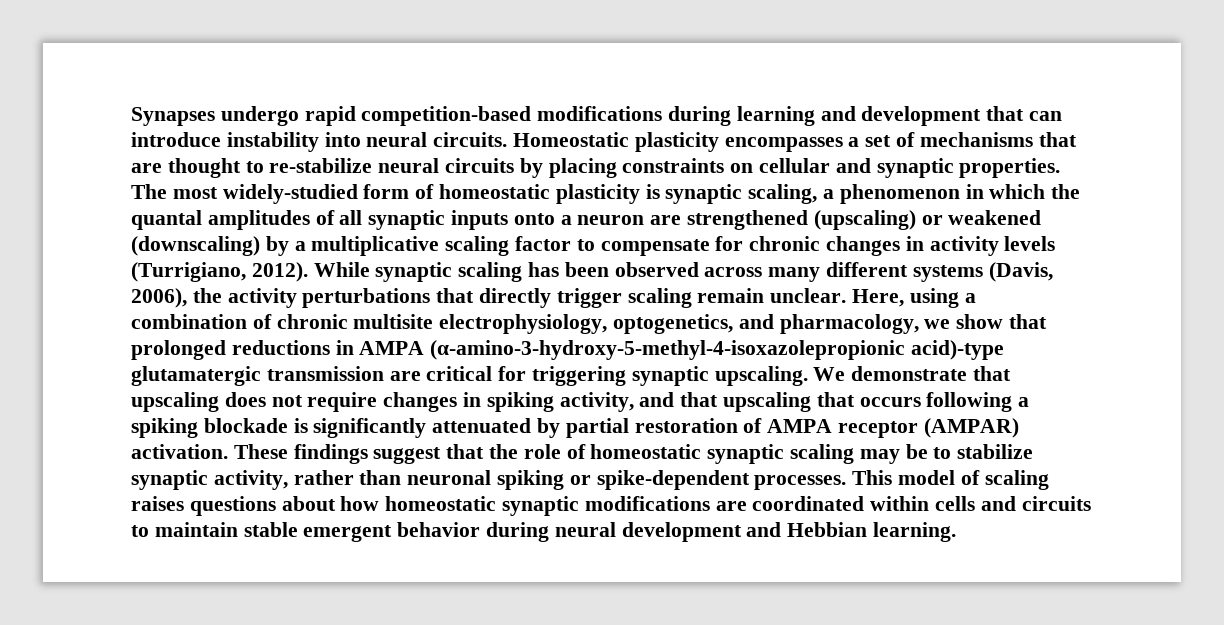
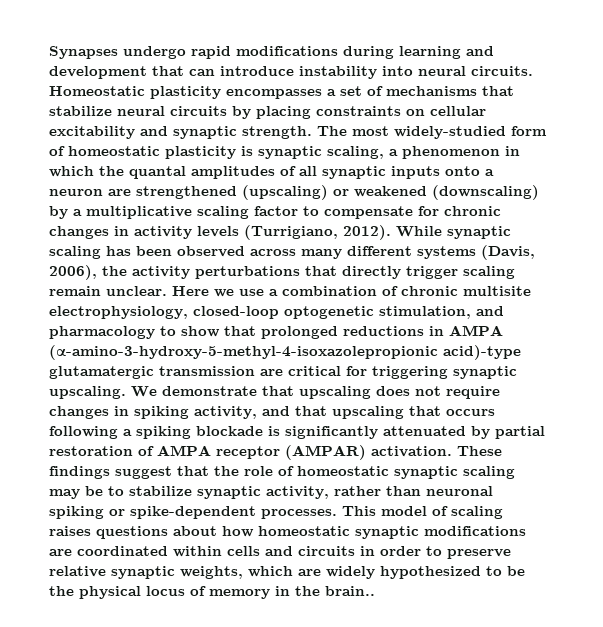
- Synapses undergo rapid competition-based modifications during learning and development that can introduce instability into neural circuits.
+ Synapses undergo rapid modifications during learning and development that can introduce instability into neural circuits.
- Homeostatic plasticity encompasses a set of mechanisms that are thought to re-stabilize neural circuits by placing constraints on cellular and synaptic properties.
+ Homeostatic plasticity encompasses a set of mechanisms that stabilize neural circuits by placing constraints on cellular excitability and synaptic strength.
- Here, using a combination of chronic multisite electrophysiology, optogenetics, and pharmacology, we show that prolonged reductions in AMPA (α-amino-3-hydroxy-5-methyl-4-isoxazolepropionic acid)-type glutamatergic transmission are critical for triggering synaptic upscaling.
+ Here we use a combination of chronic multisite electrophysiology, closed-loop optogenetic stimulation, and pharmacology to show that prolonged reductions in AMPA (α-amino-3-hydroxy-5-methyl-4-isoxazolepropionic acid)-type glutamatergic transmission are critical for triggering synaptic upscaling.
- This model of scaling raises questions about how homeostatic synaptic modifications are coordinated within cells and circuits to maintain stable emergent behavior during neural development and Hebbian learning.
+ This model of scaling raises questions about how homeostatic synaptic modifications are coordinated within cells and circuits in order to preserve relative synaptic weights, which are widely hypothesized to be the physical locus of memory in the brain..

